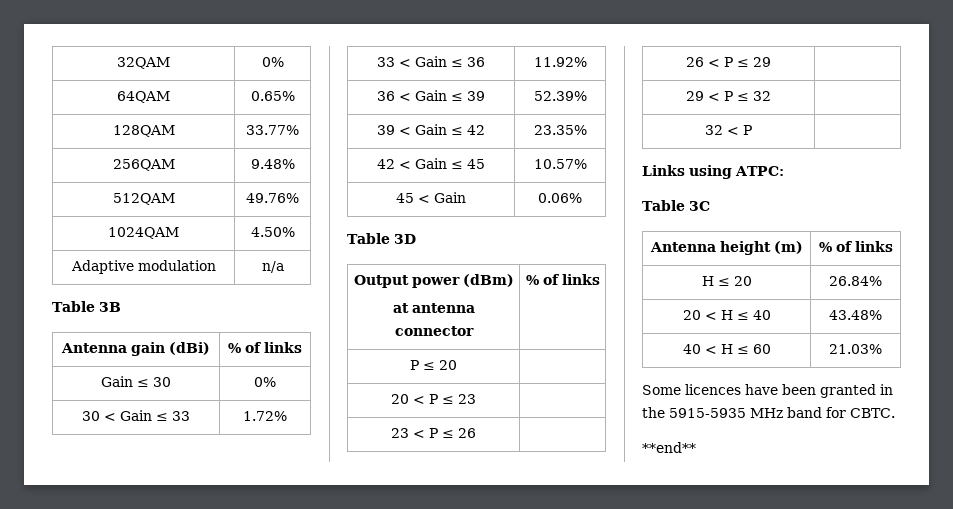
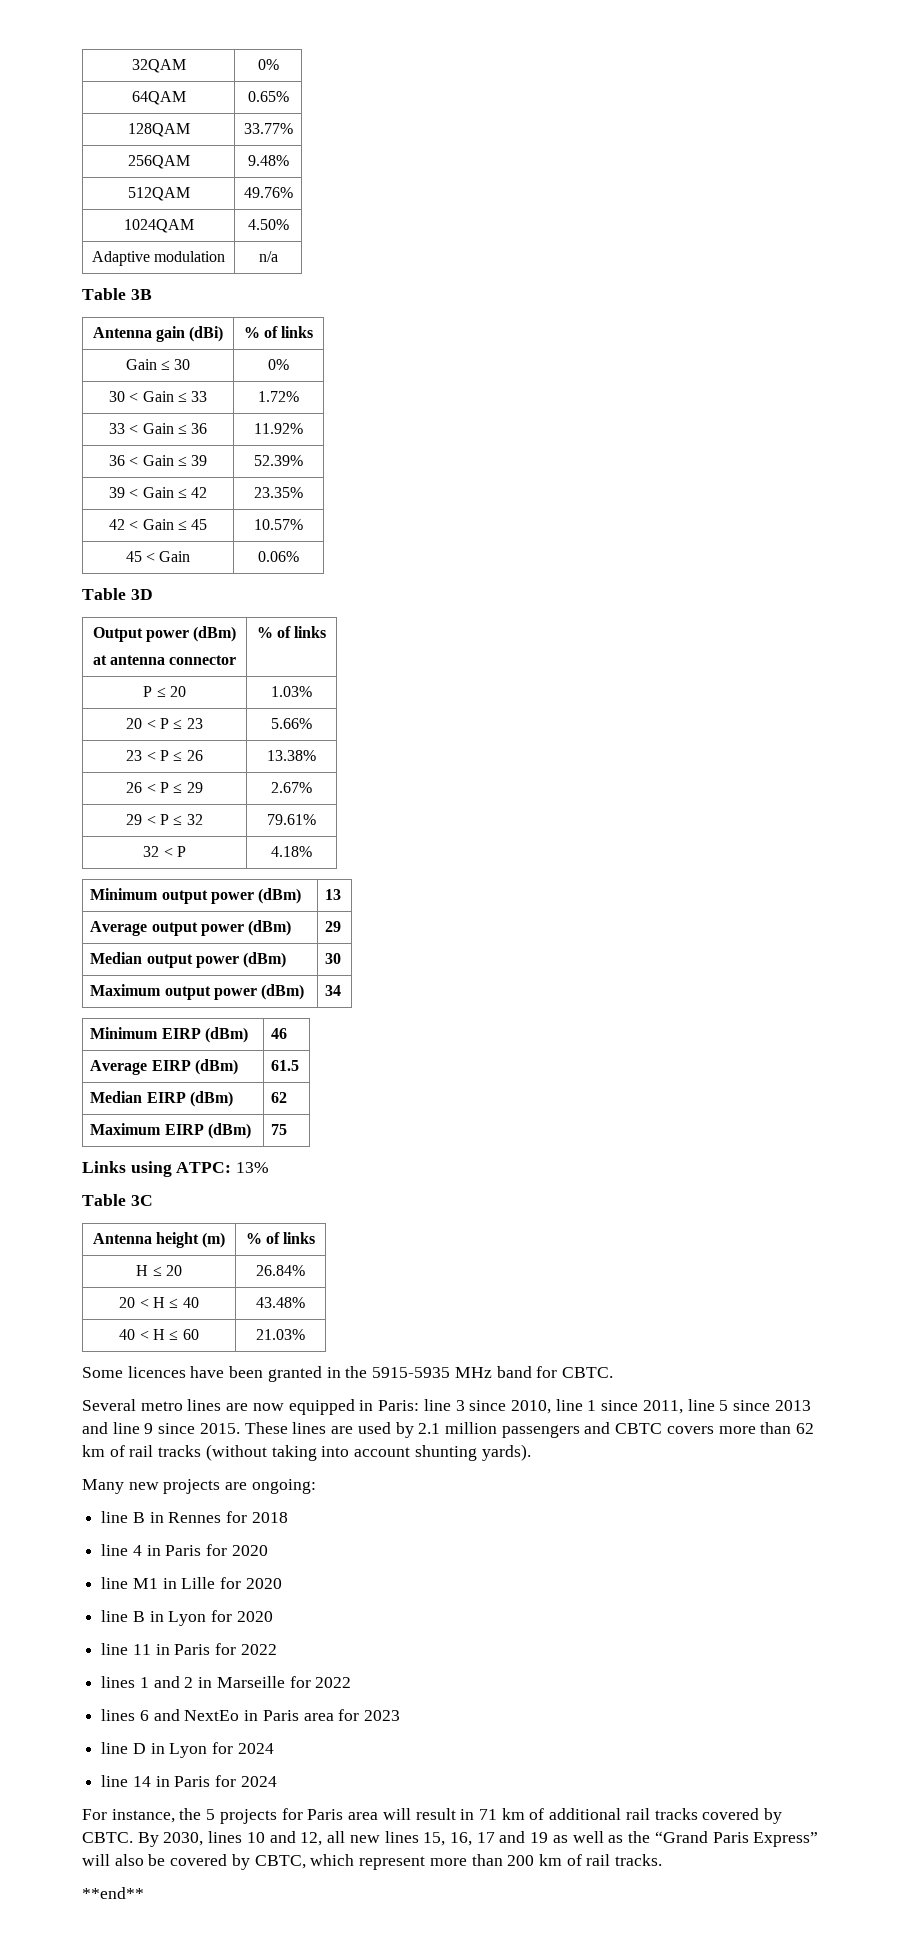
- P ≤ 20 |
+ P ≤ 20 | 1.03%
- 20 < P ≤ 23 |
+ 20 < P ≤ 23 | 5.66%
- 23 < P ≤ 26 |
+ 23 < P ≤ 26 | 13.38%
- 26 < P ≤ 29 |
+ 26 < P ≤ 29 | 2.67%
- 29 < P ≤ 32 |
+ 29 < P ≤ 32 | 79.61%
- 32 < P |
+ 32 < P | 4.18%
+ Minimum output power (dBm) | 13
+ Average output power (dBm) | 29
+ Median output power (dBm) | 30
+ Maximum output power (dBm) | 34
+ Minimum EIRP (dBm) | 46
+ Average EIRP (dBm) | 61.5
+ Median EIRP (dBm) | 62
+ Maximum EIRP (dBm) | 75
- Links using ATPC:
+ Links using ATPC: 13%
+ Several metro lines are now equipped in Paris: line 3 since 2010, line 1 since 2011, line 5 since 2013 and line 9 since 2015. These lines are used by 2.1 million passengers and CBTC covers more than 62 km of rail tracks (without taking into account shunting yards).
+ Many new projects are ongoing:
+ line B in Rennes for 2018
+ line 4 in Paris for 2020
+ line M1 in Lille for 2020
+ line B in Lyon for 2020
+ line 11 in Paris for 2022
+ lines 1 and 2 in Marseille for 2022
+ lines 6 and NextEo in Paris area for 2023
+ line D in Lyon for 2024
+ line 14 in Paris for 2024
+ For instance, the 5 projects for Paris area will result in 71 km of additional rail tracks covered by CBTC. By 2030, lines 10 and 12, all new lines 15, 16, 17 and 19 as well as the “Grand Paris Express” will also be covered by CBTC, which represent more than 200 km of rail tracks.

